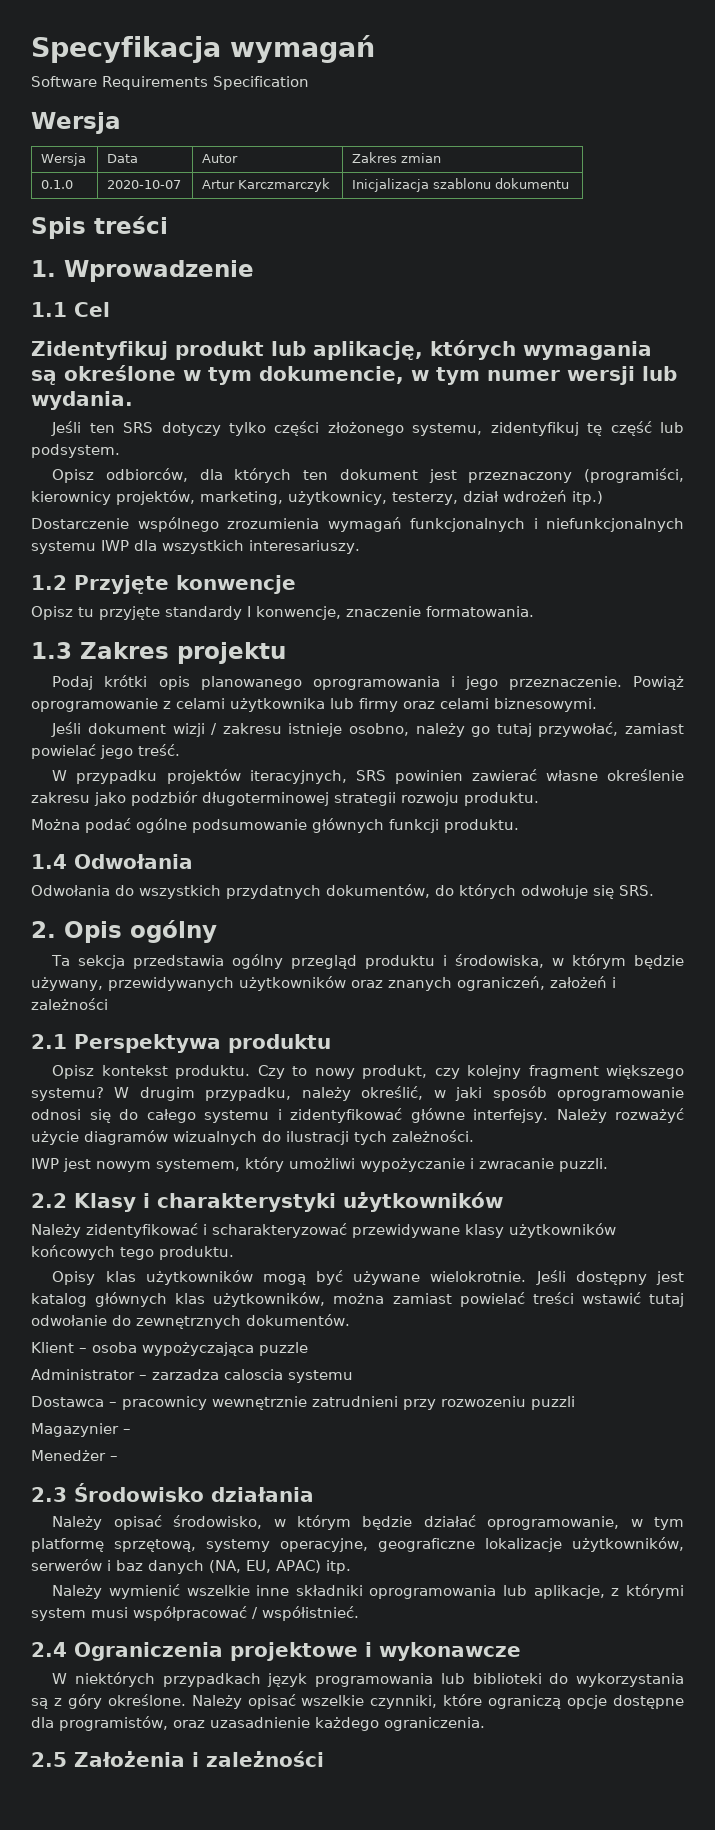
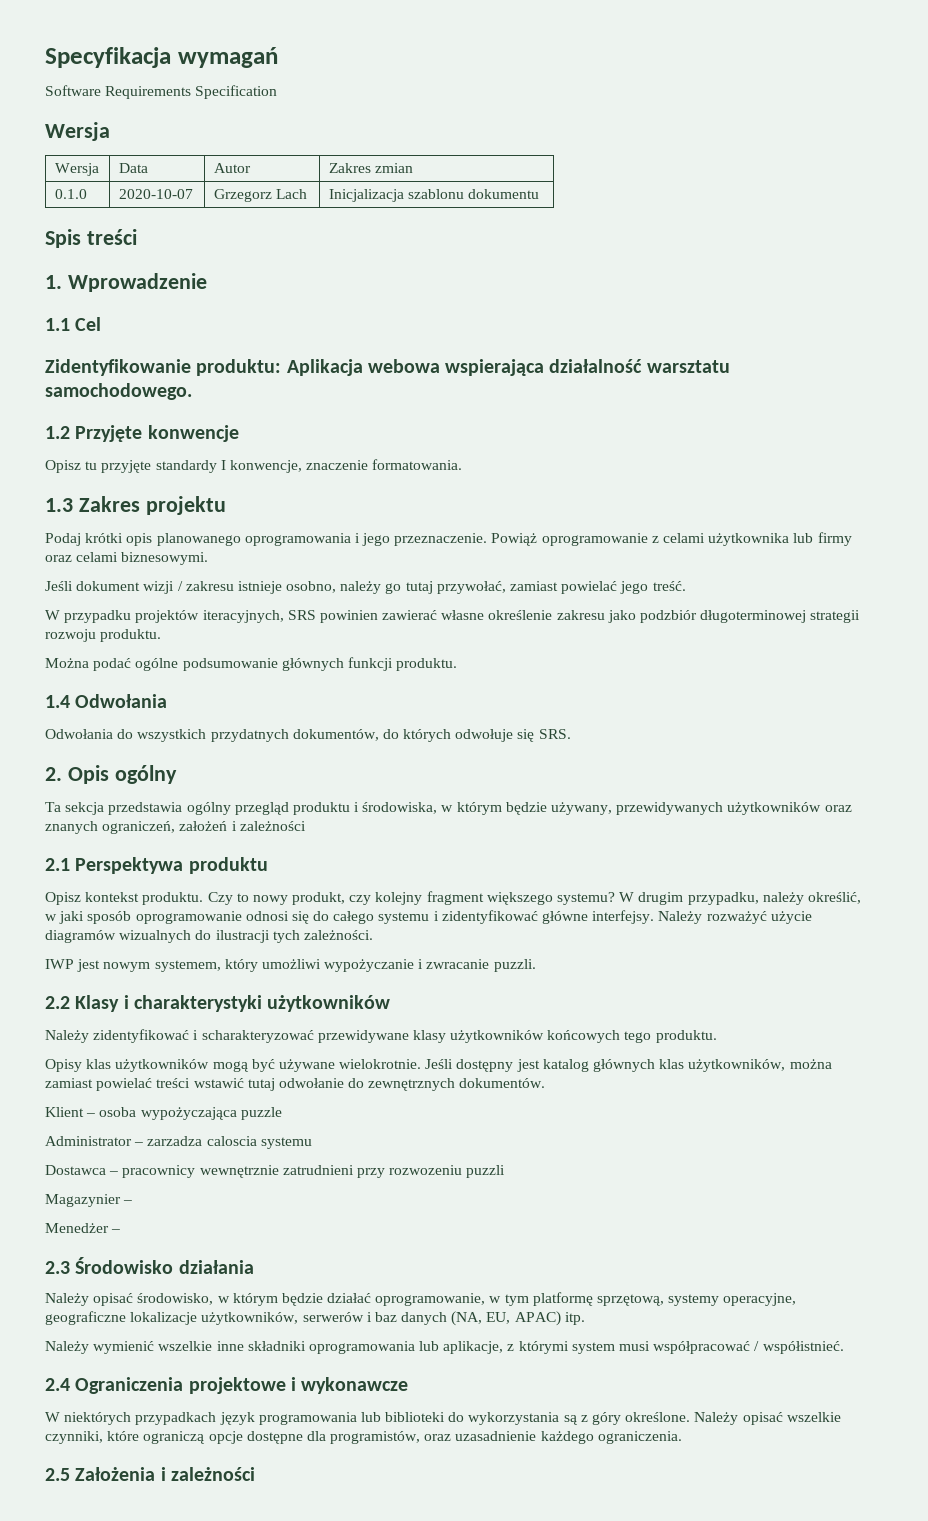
- 0.1.0 | 2020-10-07 | Artur Karczmarczyk | Inicjalizacja szablonu dokumentu
+ 0.1.0 | 2020-10-07 | Grzegorz Lach | Inicjalizacja szablonu dokumentu
- Zidentyfikuj produkt lub aplikację, których wymagania są określone w tym dokumencie, w tym numer wersji lub wydania.
- Jeśli ten SRS dotyczy tylko części złożonego systemu, zidentyfikuj tę część lub podsystem.
- Opisz odbiorców, dla których ten dokument jest przeznaczony (programiści, kierownicy projektów, marketing, użytkownicy, testerzy, dział wdrożeń itp.)
- Dostarczenie wspólnego zrozumienia wymagań funkcjonalnych i niefunkcjonalnych systemu IWP dla wszystkich interesariuszy.
+ Zidentyfikowanie produktu: Aplikacja webowa wspierająca działalność warsztatu samochodowego.

